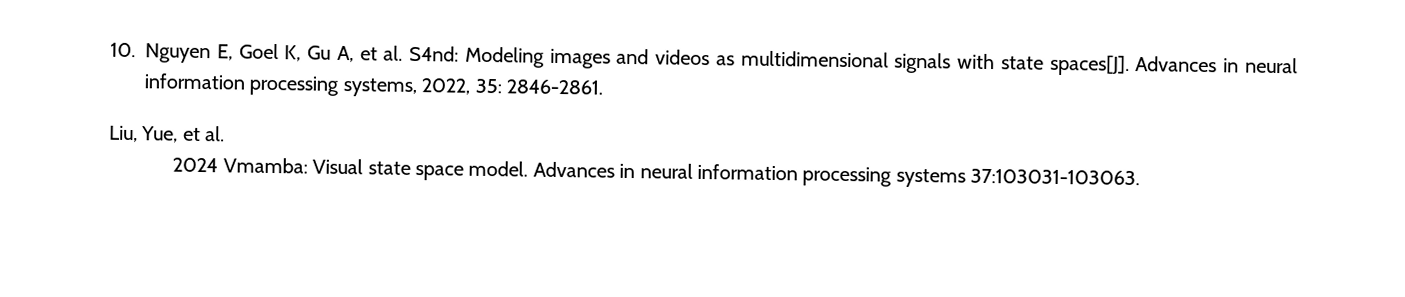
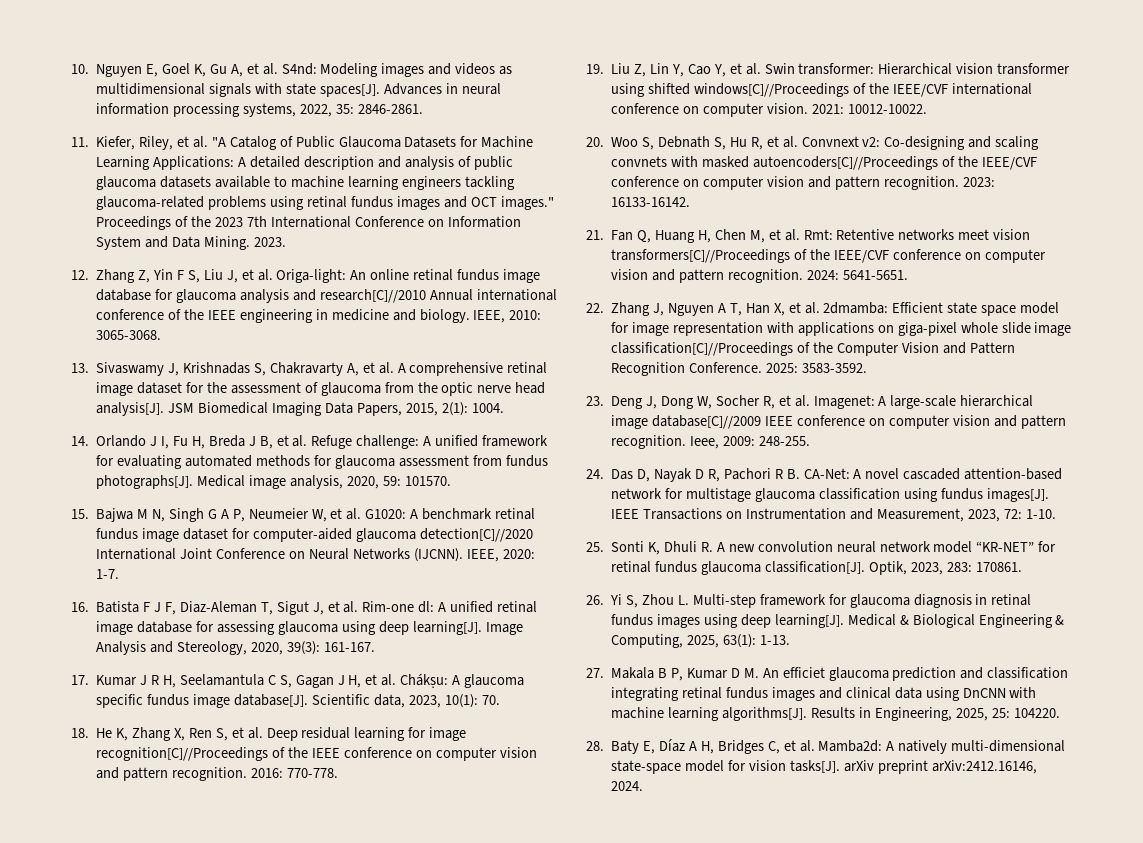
- Liu, Yue, et al.
- 2024 Vmamba: Visual state space model. Advances in neural information processing systems 37:103031-103063.
+ 11. Kiefer, Riley, et al. "A Catalog of Public Glaucoma Datasets for Machine Learning Applications: A detailed description and analysis of public glaucoma datasets available to machine learning engineers tackling glaucoma-related problems using retinal fundus images and OCT images." Proceedings of the 2023 7th International Conference on Information System and Data Mining. 2023.
+ 12. Zhang Z, Yin F S, Liu J, et al. Origa-light: An online retinal fundus image database for glaucoma analysis and research[C]//2010 Annual international conference of the IEEE engineering in medicine and biology. IEEE, 2010: 3065-3068.
+ 13. Sivaswamy J, Krishnadas S, Chakravarty A, et al. A comprehensive retinal image dataset for the assessment of glaucoma from the optic nerve head analysis[J]. JSM Biomedical Imaging Data Papers, 2015, 2(1): 1004.
+ 14. Orlando J I, Fu H, Breda J B, et al. Refuge challenge: A unified framework for evaluating automated methods for glaucoma assessment from fundus photographs[J]. Medical image analysis, 2020, 59: 101570.
+ 15. Bajwa M N, Singh G A P, Neumeier W, et al. G1020: A benchmark retinal fundus image dataset for computer-aided glaucoma detection[C]//2020 International Joint Conference on Neural Networks (IJCNN). IEEE, 2020: 1-7.
+ 16. Batista F J F, Diaz-Aleman T, Sigut J, et al. Rim-one dl: A unified retinal image database for assessing glaucoma using deep learning[J]. Image Analysis and Stereology, 2020, 39(3): 161-167.
+ 17. Kumar J R H, Seelamantula C S, Gagan J H, et al. Chákṣu: A glaucoma specific fundus image database[J]. Scientific data, 2023, 10(1): 70.
+ 18. He K, Zhang X, Ren S, et al. Deep residual learning for image recognition[C]//Proceedings of the IEEE conference on computer vision and pattern recognition. 2016: 770-778.
+ 19. Liu Z, Lin Y, Cao Y, et al. Swin transformer: Hierarchical vision transformer using shifted windows[C]//Proceedings of the IEEE/CVF international conference on computer vision. 2021: 10012-10022.
+ 20. Woo S, Debnath S, Hu R, et al. Convnext v2: Co-designing and scaling convnets with masked autoencoders[C]//Proceedings of the IEEE/CVF conference on computer vision and pattern recognition. 2023: 16133-16142.
+ 21. Fan Q, Huang H, Chen M, et al. Rmt: Retentive networks meet vision transformers[C]//Proceedings of the IEEE/CVF conference on computer vision and pattern recognition. 2024: 5641-5651.
+ 22. Zhang J, Nguyen A T, Han X, et al. 2dmamba: Efficient state space model for image representation with applications on giga-pixel whole slide image classification[C]//Proceedings of the Computer Vision and Pattern Recognition Conference. 2025: 3583-3592.
+ 23. Deng J, Dong W, Socher R, et al. Imagenet: A large-scale hierarchical image database[C]//2009 IEEE conference on computer vision and pattern recognition. Ieee, 2009: 248-255.
+ 24. Das D, Nayak D R, Pachori R B. CA-Net: A novel cascaded attention-based network for multistage glaucoma classification using fundus images[J]. IEEE Transactions on Instrumentation and Measurement, 2023, 72: 1-10.
+ 25. Sonti K, Dhuli R. A new convolution neural network model “KR-NET” for retinal fundus glaucoma classification[J]. Optik, 2023, 283: 170861.
+ 26. Yi S, Zhou L. Multi-step framework for glaucoma diagnosis in retinal fundus images using deep learning[J]. Medical & Biological Engineering & Computing, 2025, 63(1): 1-13.
+ 27. Makala B P, Kumar D M. An efficiet glaucoma prediction and classification integrating retinal fundus images and clinical data using DnCNN with machine learning algorithms[J]. Results in Engineering, 2025, 25: 104220.
+ 28. Baty E, Díaz A H, Bridges C, et al. Mamba2d: A natively multi-dimensional state-space model for vision tasks[J]. arXiv preprint arXiv:2412.16146, 2024.

